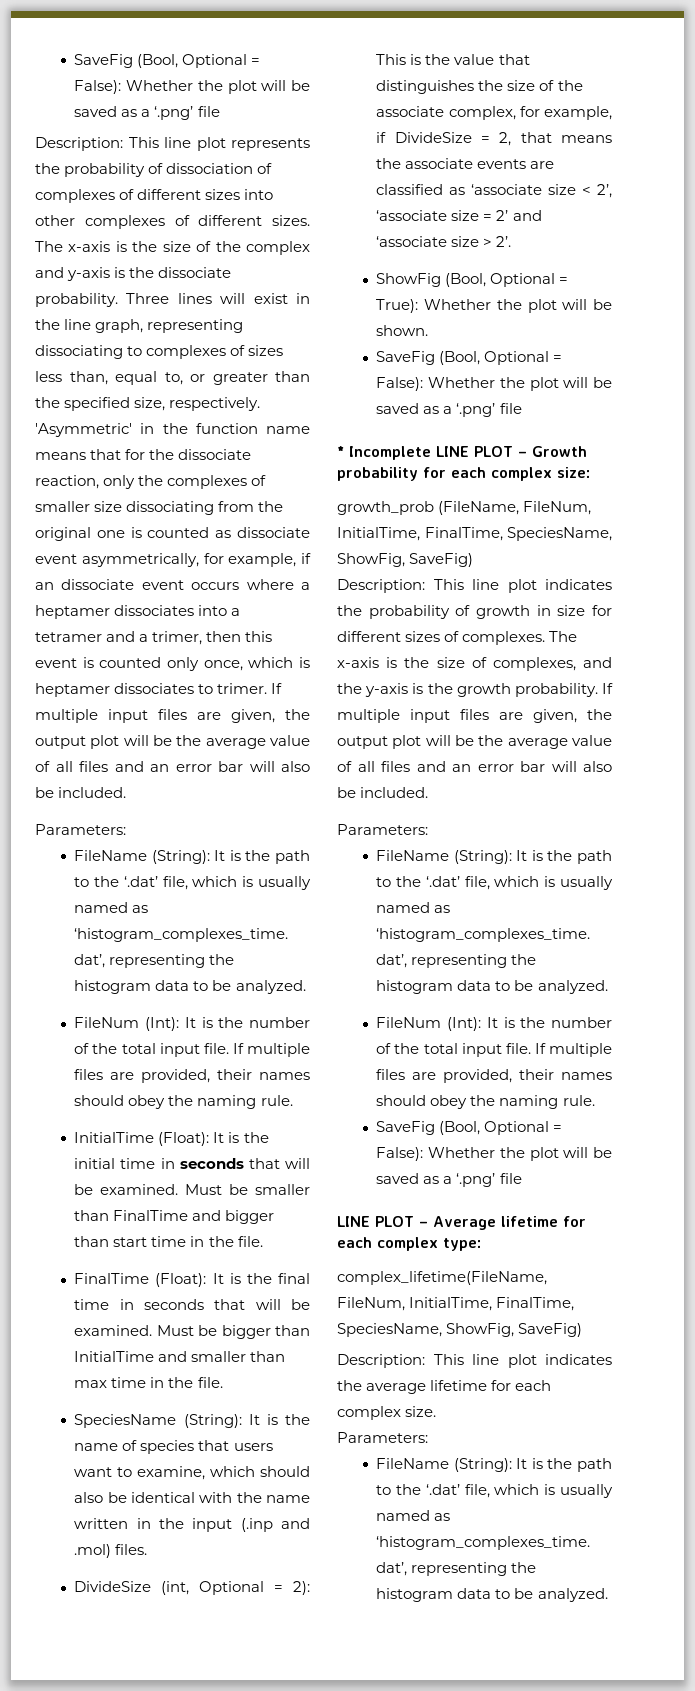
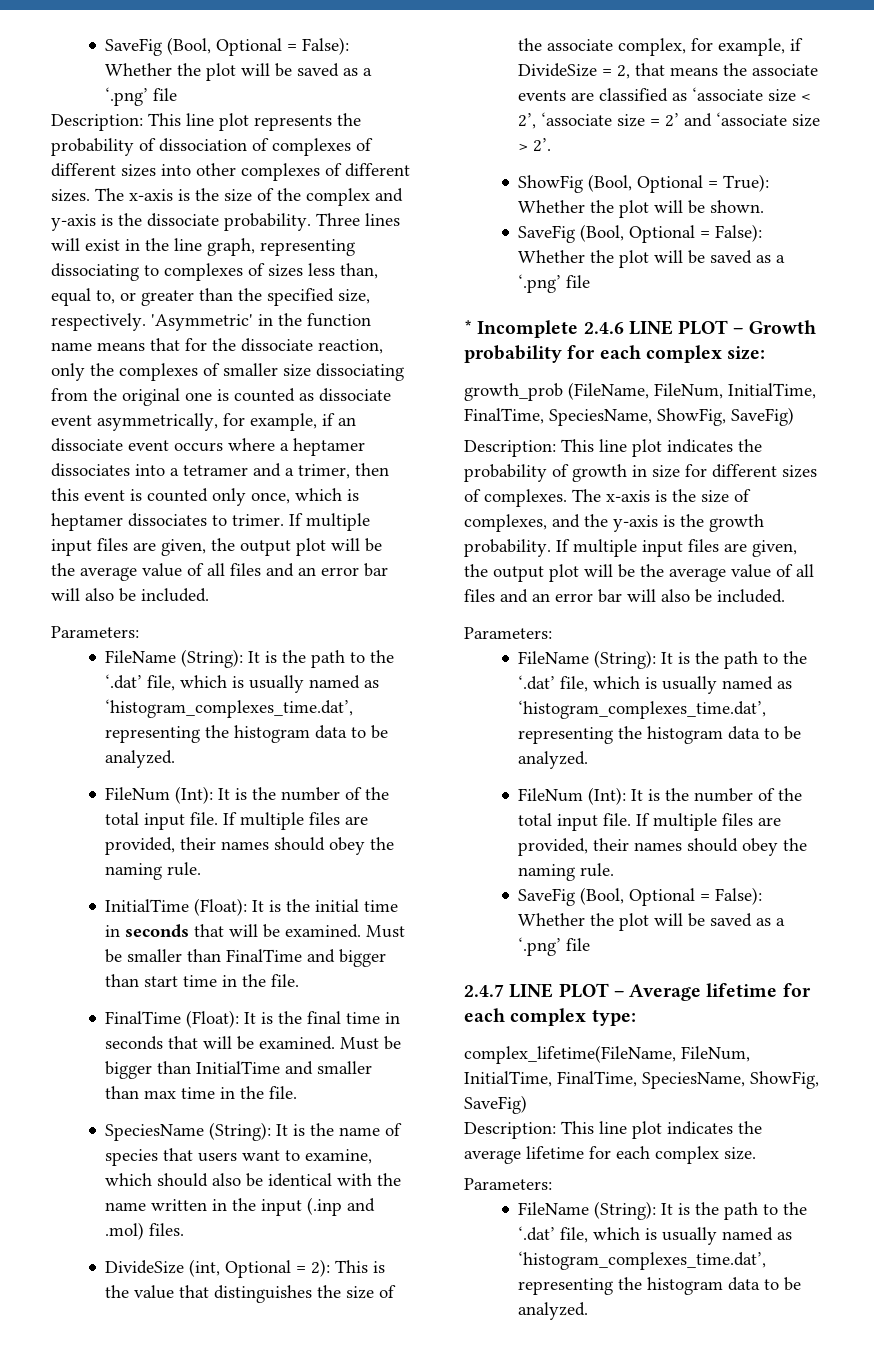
- * Incomplete LINE PLOT – Growth probability for each complex size:
+ * Incomplete 2.4.6 LINE PLOT – Growth probability for each complex size:
- LINE PLOT – Average lifetime for each complex type:
+ 2.4.7 LINE PLOT – Average lifetime for each complex type:

